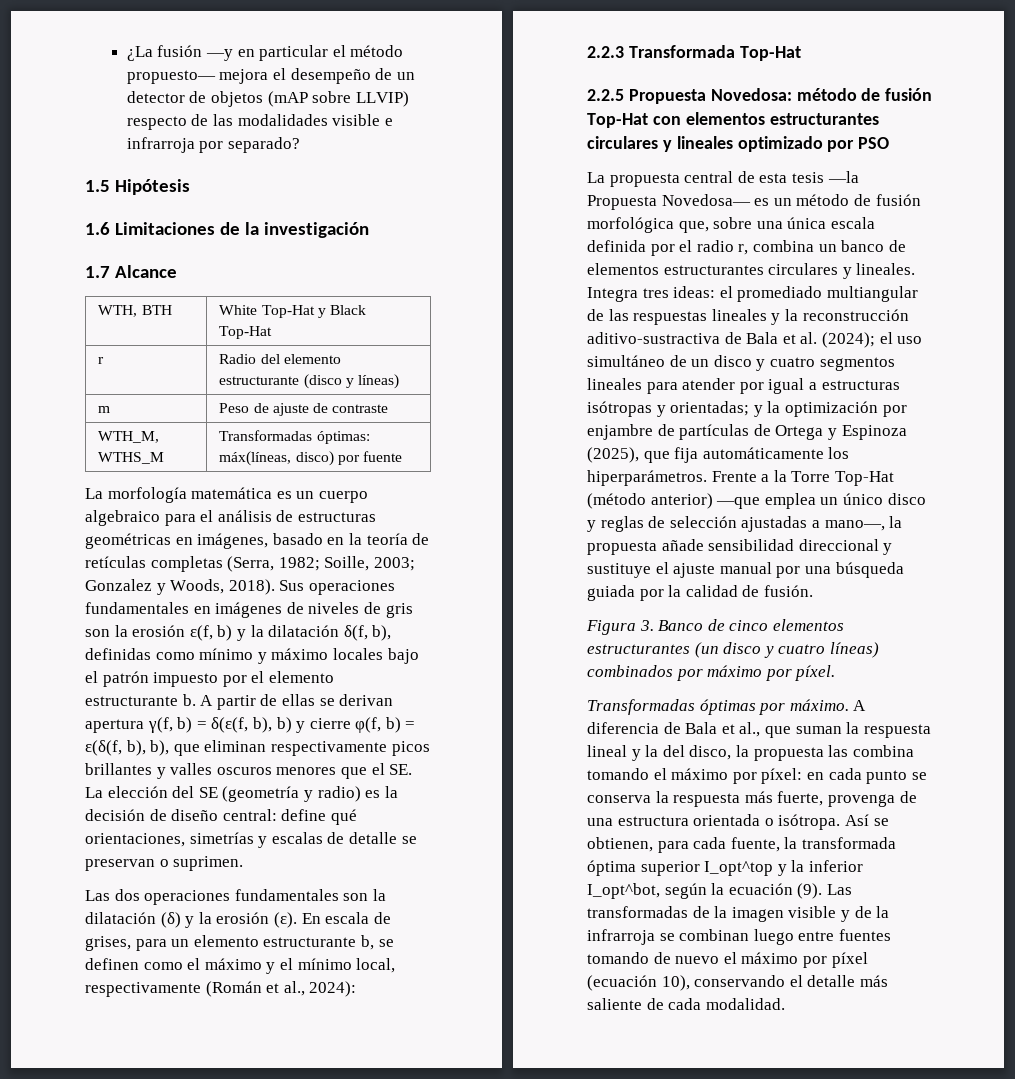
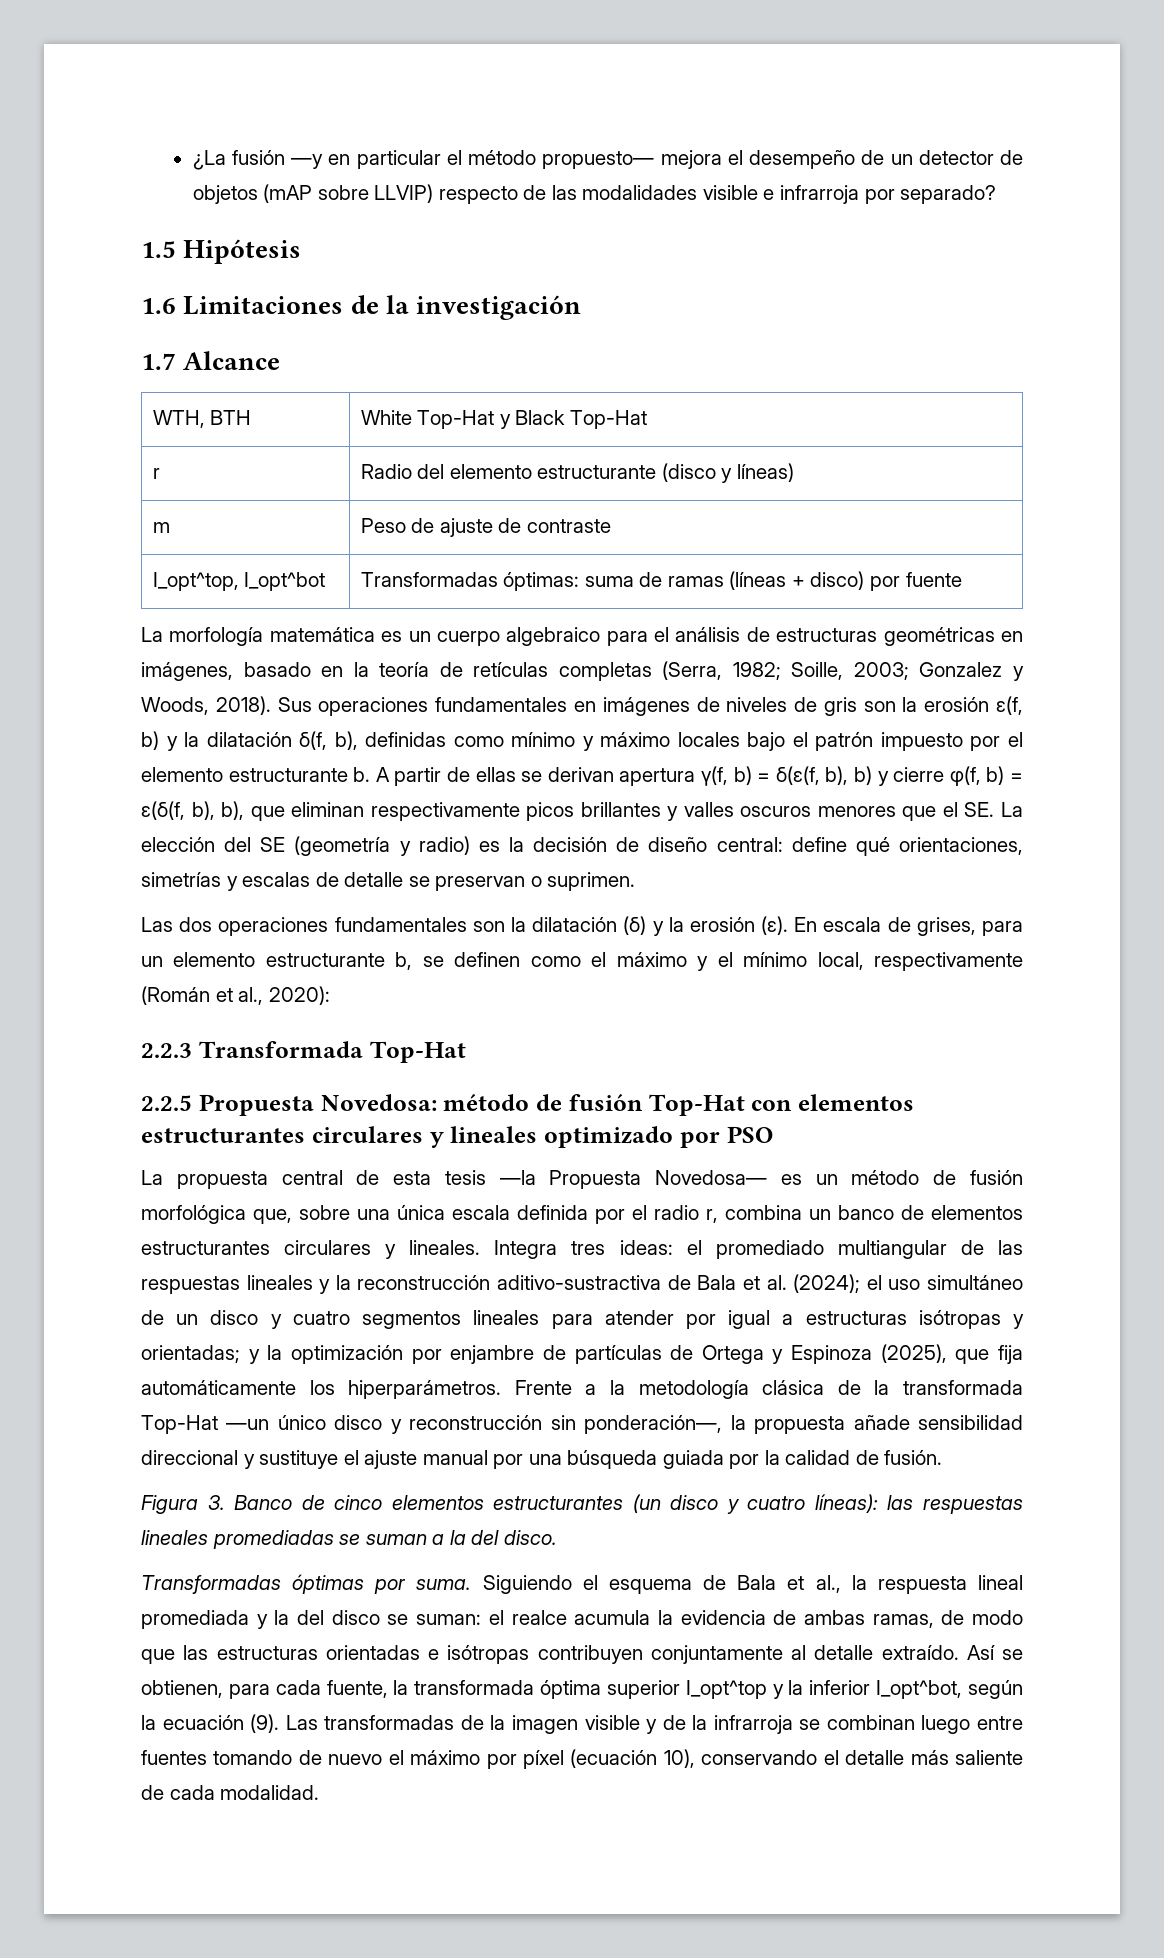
- WTH_M, WTHS_M | Transformadas óptimas: máx(líneas, disco) por fuente
+ I_opt^top, I_opt^bot | Transformadas óptimas: suma de ramas (líneas + disco) por fuente
- En escala de grises, para un elemento estructurante b, se definen como el máximo y el mínimo local, respectivamente (Román et al., 2024):
+ En escala de grises, para un elemento estructurante b, se definen como el máximo y el mínimo local, respectivamente (Román et al., 2020):
- Frente a la Torre Top-Hat (método anterior) —que emplea un único disco y reglas de selección ajustadas a mano—, la propuesta añade sensibilidad direccional y sustituye el ajuste manual por una búsqueda guiada por la calidad de fusión.
+ Frente a la metodología clásica de la transformada Top-Hat —un único disco y reconstrucción sin ponderación—, la propuesta añade sensibilidad direccional y sustituye el ajuste manual por una búsqueda guiada por la calidad de fusión.
- Figura 3. Banco de cinco elementos estructurantes (un disco y cuatro líneas) combinados por máximo por píxel.
+ Figura 3. Banco de cinco elementos estructurantes (un disco y cuatro líneas): las respuestas lineales promediadas se suman a la del disco.
- Transformadas óptimas por máximo. A diferencia de Bala et al., que suman la respuesta lineal y la del disco, la propuesta las combina tomando el máximo por píxel: en cada punto se conserva la respuesta más fuerte, provenga de una estructura orientada o isótropa.
+ Transformadas óptimas por suma. Siguiendo el esquema de Bala et al., la respuesta lineal promediada y la del disco se suman: el realce acumula la evidencia de ambas ramas, de modo que las estructuras orientadas e isótropas contribuyen conjuntamente al detalle extraído.

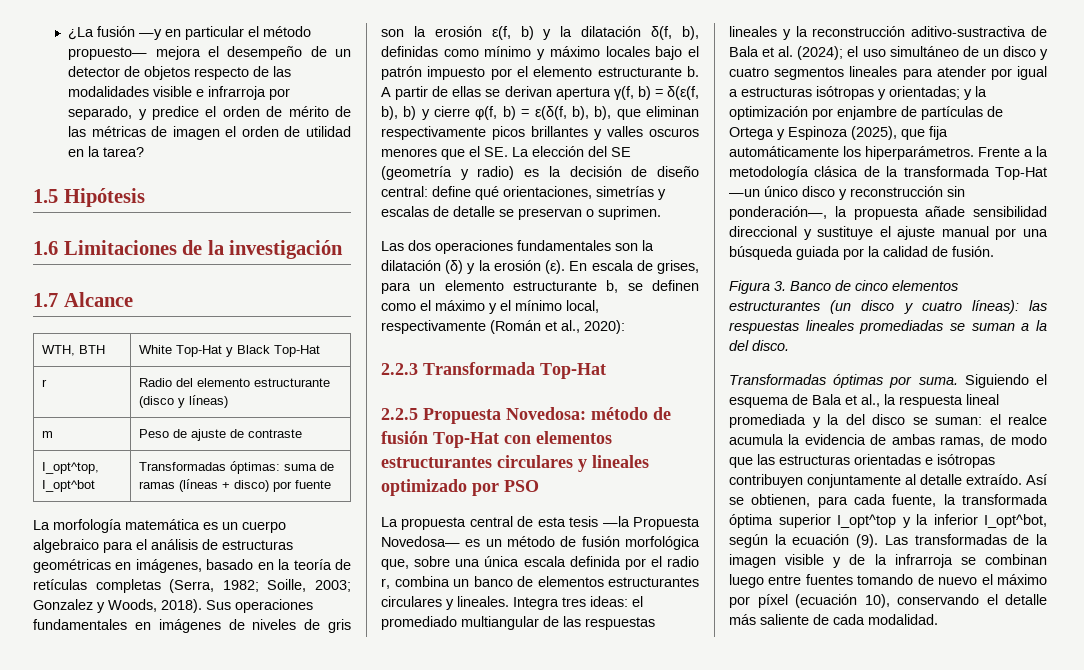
- ¿La fusión —y en particular el método propuesto— mejora el desempeño de un detector de objetos (mAP sobre LLVIP) respecto de las modalidades visible e infrarroja por separado?
+ ¿La fusión —y en particular el método propuesto— mejora el desempeño de un detector de objetos respecto de las modalidades visible e infrarroja por separado, y predice el orden de mérito de las métricas de imagen el orden de utilidad en la tarea?

